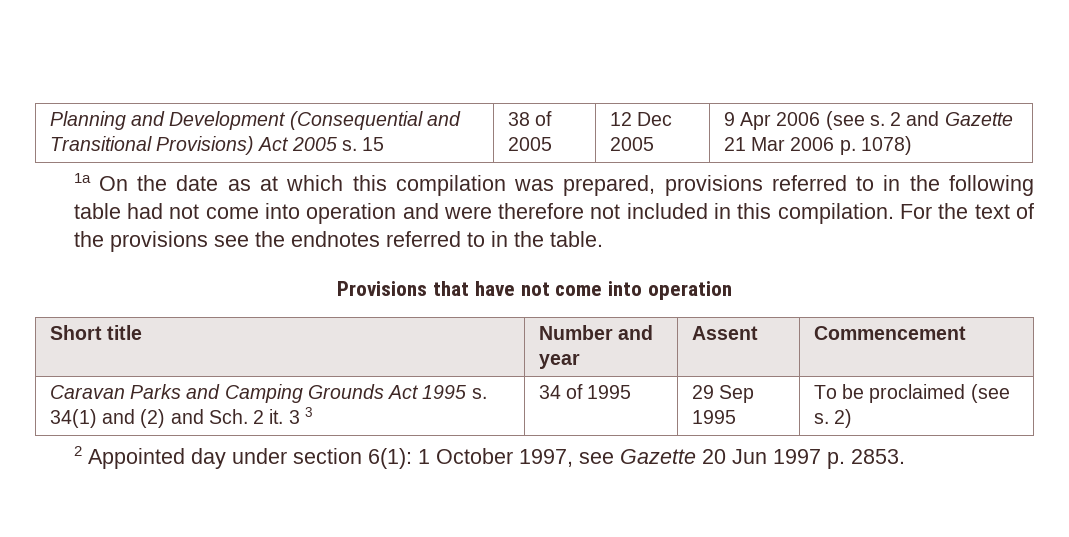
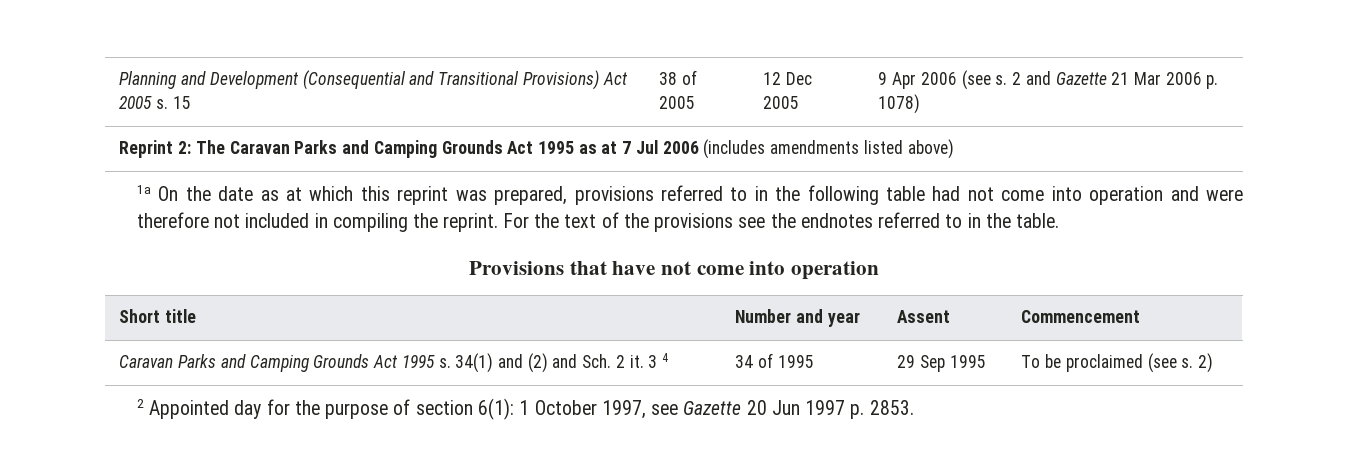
+ Reprint 2: The Caravan Parks and Camping Grounds Act 1995 as at 7 Jul 2006 (includes amendments listed above)
- 1a On the date as at which this compilation was prepared, provisions referred to in the following table had not come into operation and were therefore not included in this compilation.
+ 1a On the date as at which this reprint was prepared, provisions referred to in the following table had not come into operation and were therefore not included in compiling the reprint.
- Caravan Parks and Camping Grounds Act 1995 s. 34(1) and (2) and Sch. 2 it. 3 3 | 34 of 1995 | 29 Sep 1995 | To be proclaimed (see s. 2)
+ Caravan Parks and Camping Grounds Act 1995 s. 34(1) and (2) and Sch. 2 it. 3 4 | 34 of 1995 | 29 Sep 1995 | To be proclaimed (see s. 2)
- 2 Appointed day under section 6(1): 1 October 1997, see Gazette 20 Jun 1997 p. 2853.
+ 2 Appointed day for the purpose of section 6(1): 1 October 1997, see Gazette 20 Jun 1997 p. 2853.

